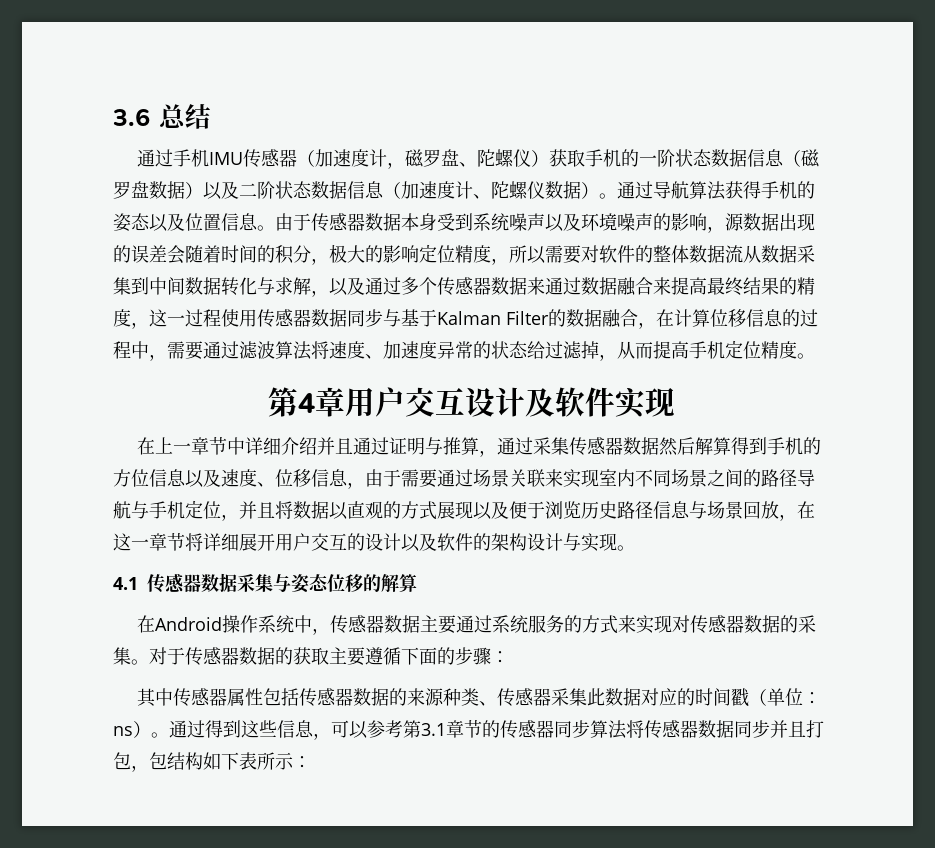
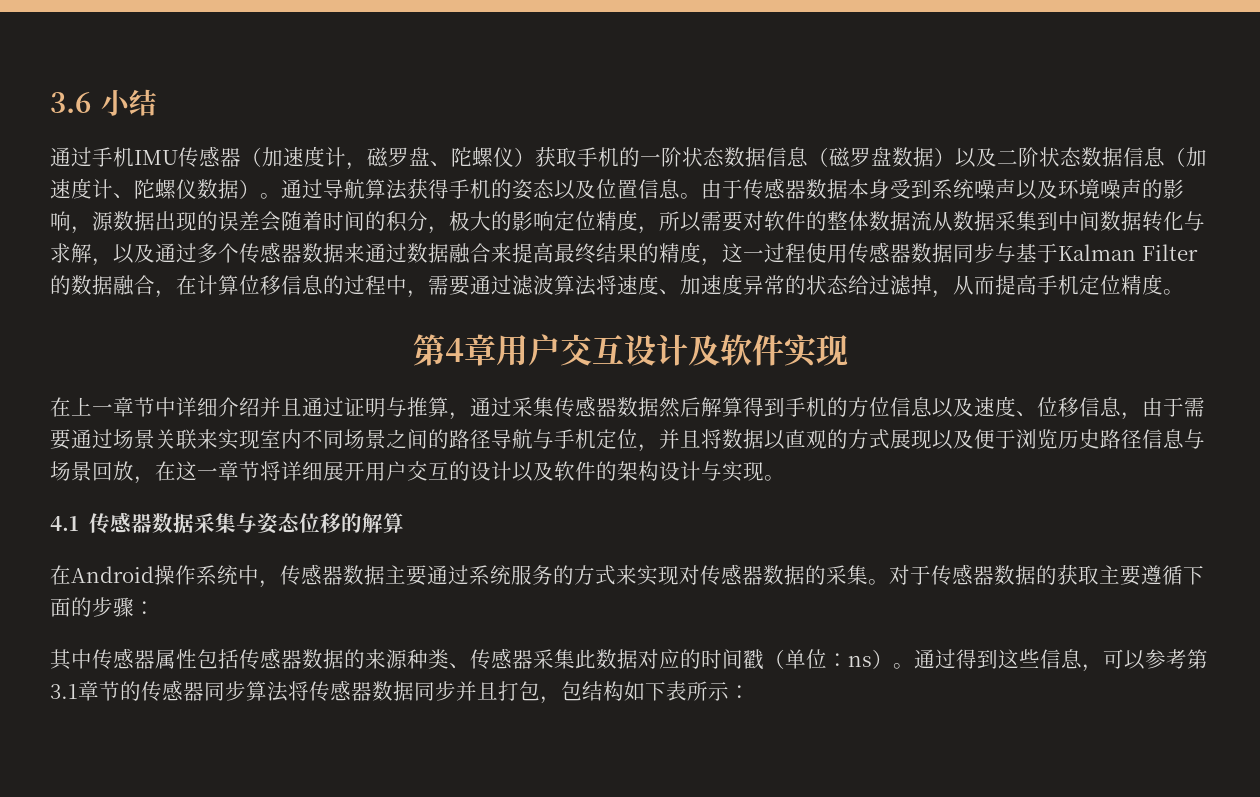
- 3.6总结
+ 3.6小结

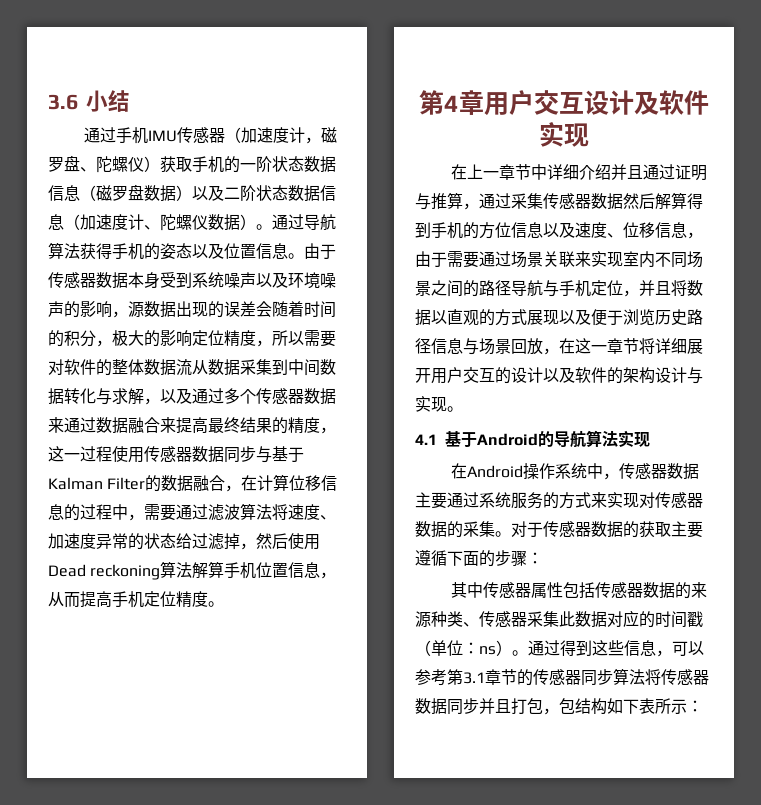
- 由于传感器数据本身受到系统噪声以及环境噪声的影响，源数据出现的误差会随着时间的积分，极大的影响定位精度，所以需要对软件的整体数据流从数据采集到中间数据转化与求解，以及通过多个传感器数据来通过数据融合来提高最终结果的精度，这一过程使用传感器数据同步与基于Kalman Filter的数据融合，在计算位移信息的过程中，需要通过滤波算法将速度、加速度异常的状态给过滤掉，从而提高手机定位精度。
+ 由于传感器数据本身受到系统噪声以及环境噪声的影响，源数据出现的误差会随着时间的积分，极大的影响定位精度，所以需要对软件的整体数据流从数据采集到中间数据转化与求解，以及通过多个传感器数据来通过数据融合来提高最终结果的精度，这一过程使用传感器数据同步与基于Kalman Filter的数据融合，在计算位移信息的过程中，需要通过滤波算法将速度、加速度异常的状态给过滤掉，然后使用Dead reckoning算法解算手机位置信息，从而提高手机定位精度。
- 4.1传感器数据采集与姿态位移的解算
+ 4.1基于Android的导航算法实现

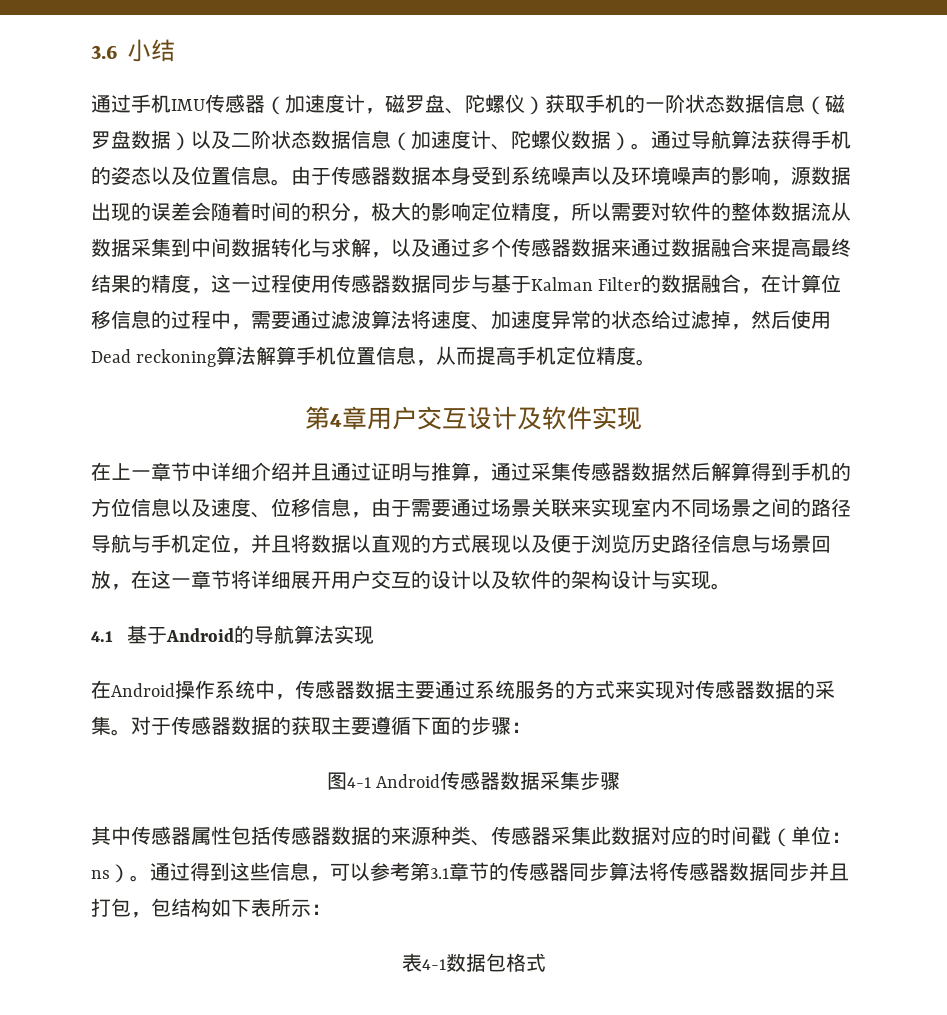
+ 图4-1 Android传感器数据采集步骤
+ 表4-1数据包格式

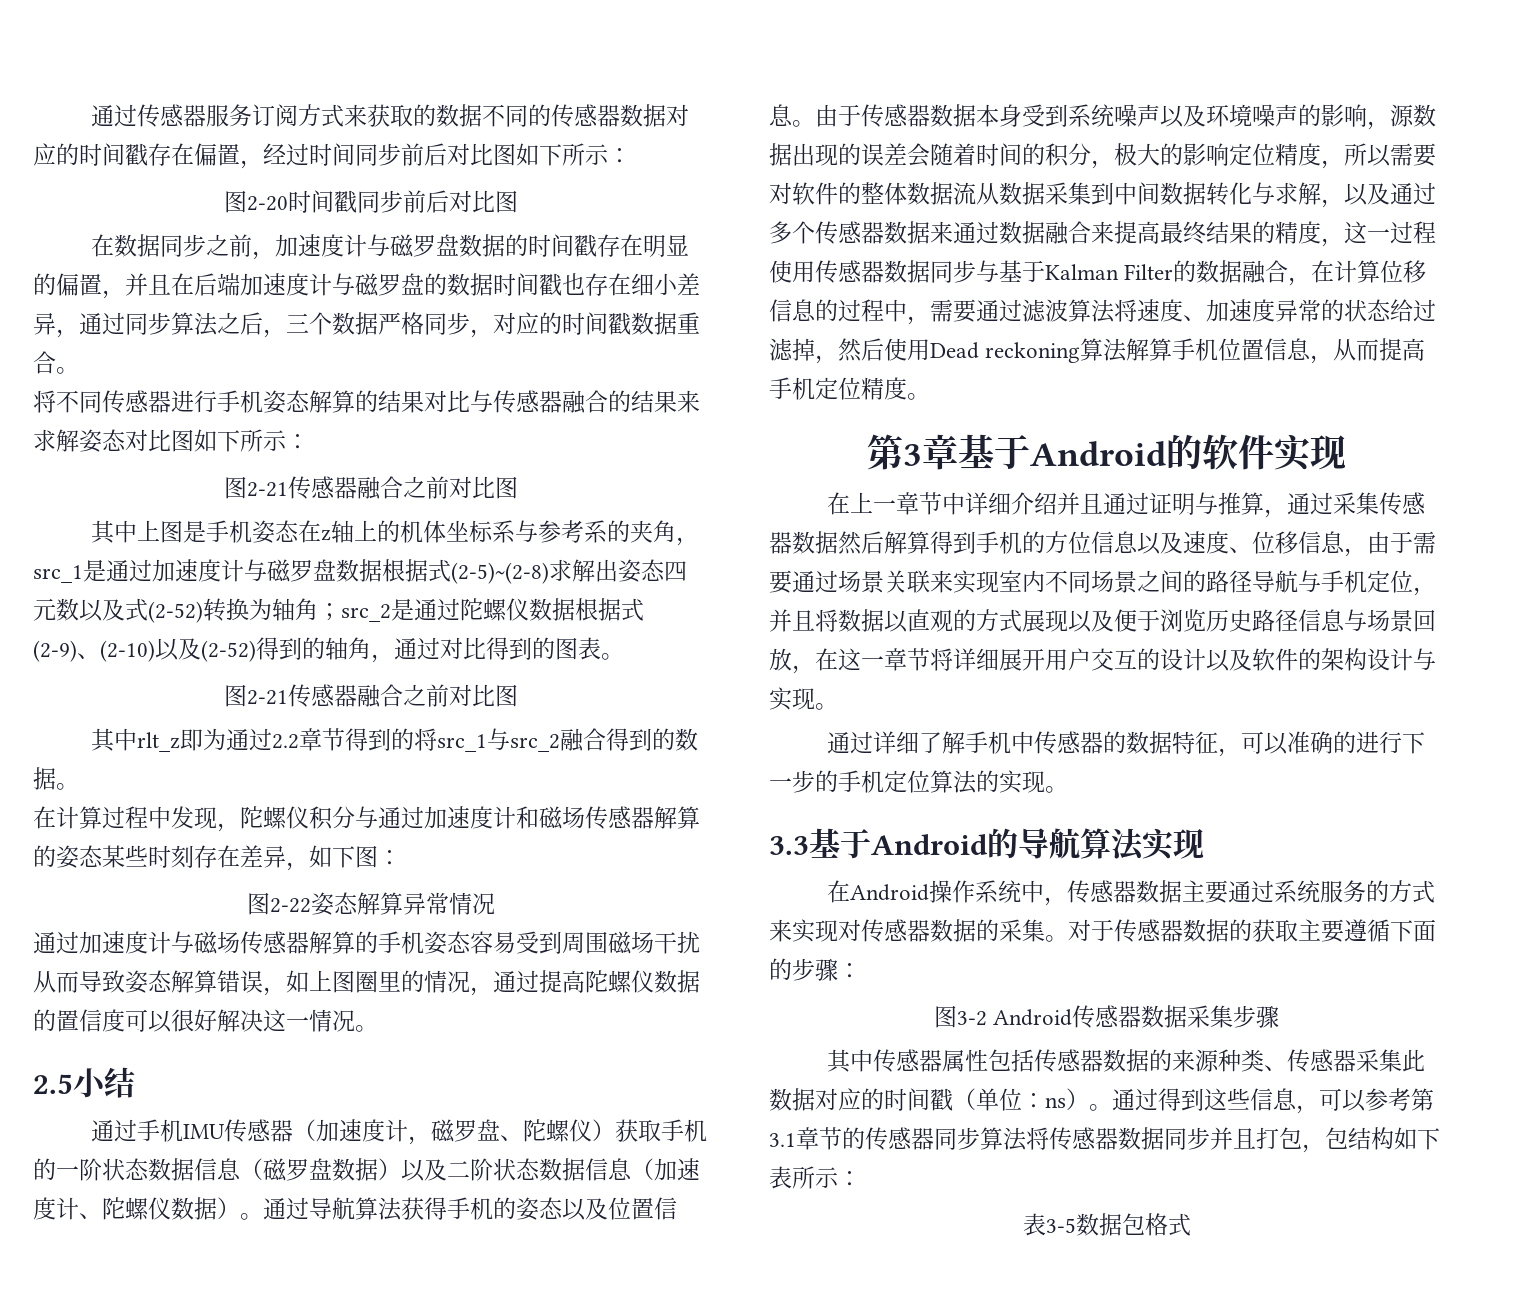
- 3.6小结
+ 通过传感器服务订阅方式来获取的数据不同的传感器数据对应的时间戳存在偏置，经过时间同步前后对比图如下所示：
+ 图2-20时间戳同步前后对比图
+ 在数据同步之前，加速度计与磁罗盘数据的时间戳存在明显的偏置，并且在后端加速度计与磁罗盘的数据时间戳也存在细小差异，通过同步算法之后，三个数据严格同步，对应的时间戳数据重合。
+ 将不同传感器进行手机姿态解算的结果对比与传感器融合的结果来求解姿态对比图如下所示：
+ 图2-21传感器融合之前对比图
+ 其中上图是手机姿态在z轴上的机体坐标系与参考系的夹角，src_1是通过加速度计与磁罗盘数据根据式(2-5)~(2-8)求解出姿态四元数以及式(2-52)转换为轴角；src_2是通过陀螺仪数据根据式(2-9)、(2-10)以及(2-52)得到的轴角，通过对比得到的图表。
+ 图2-21传感器融合之前对比图
+ 其中rlt_z即为通过2.2章节得到的将src_1与src_2融合得到的数据。
+ 在计算过程中发现，陀螺仪积分与通过加速度计和磁场传感器解算的姿态某些时刻存在差异，如下图：
+ 图2-22姿态解算异常情况
+ 通过加速度计与磁场传感器解算的手机姿态容易受到周围磁场干扰从而导致姿态解算错误，如上图圈里的情况，通过提高陀螺仪数据的置信度可以很好解决这一情况。
+ 2.5小结
- 第4章用户交互设计及软件实现
+ 第3章基于Android的软件实现
- 4.1基于Android的导航算法实现
+ 通过详细了解手机中传感器的数据特征，可以准确的进行下一步的手机定位算法的实现。
+ 3.3基于Android的导航算法实现
- 图4-1 Android传感器数据采集步骤
+ 图3-2 Android传感器数据采集步骤
- 表4-1数据包格式
+ 表3-5数据包格式

